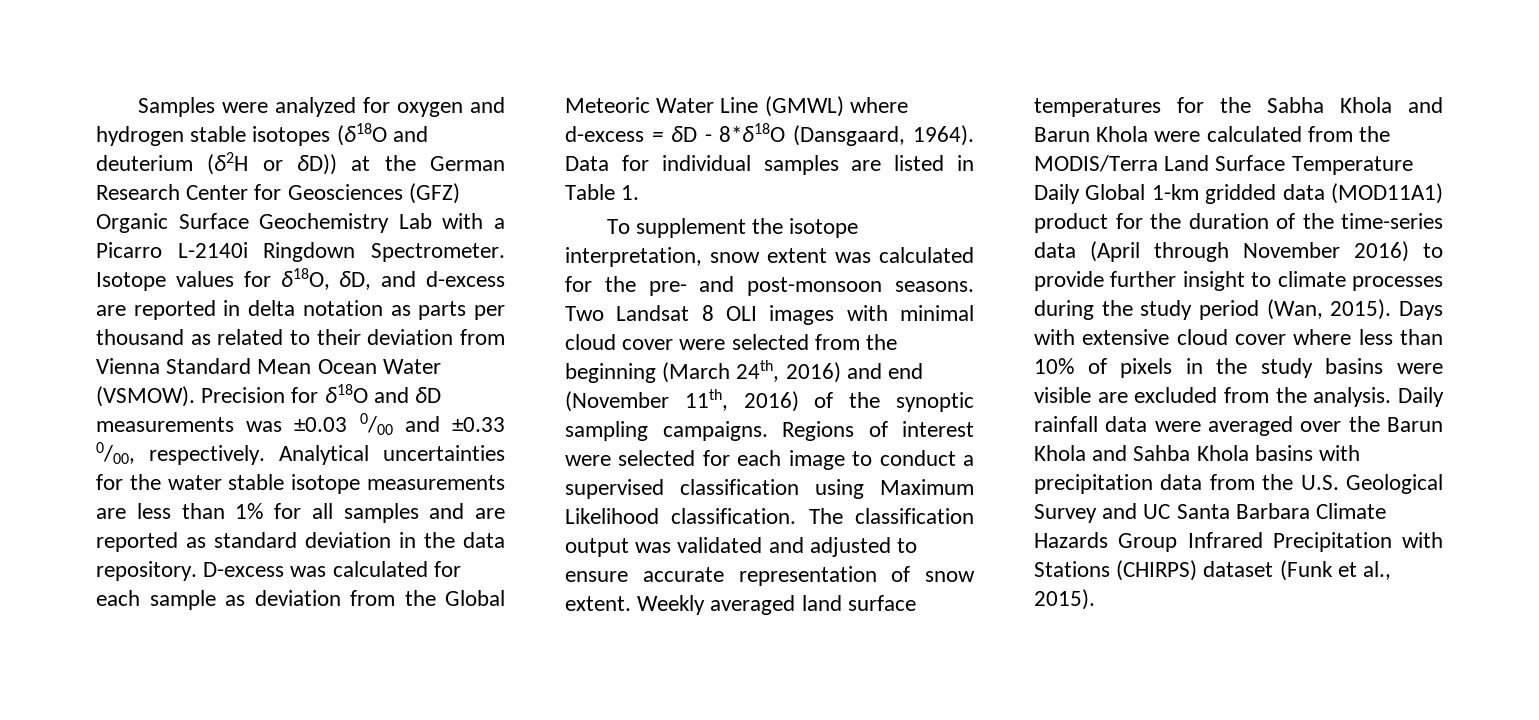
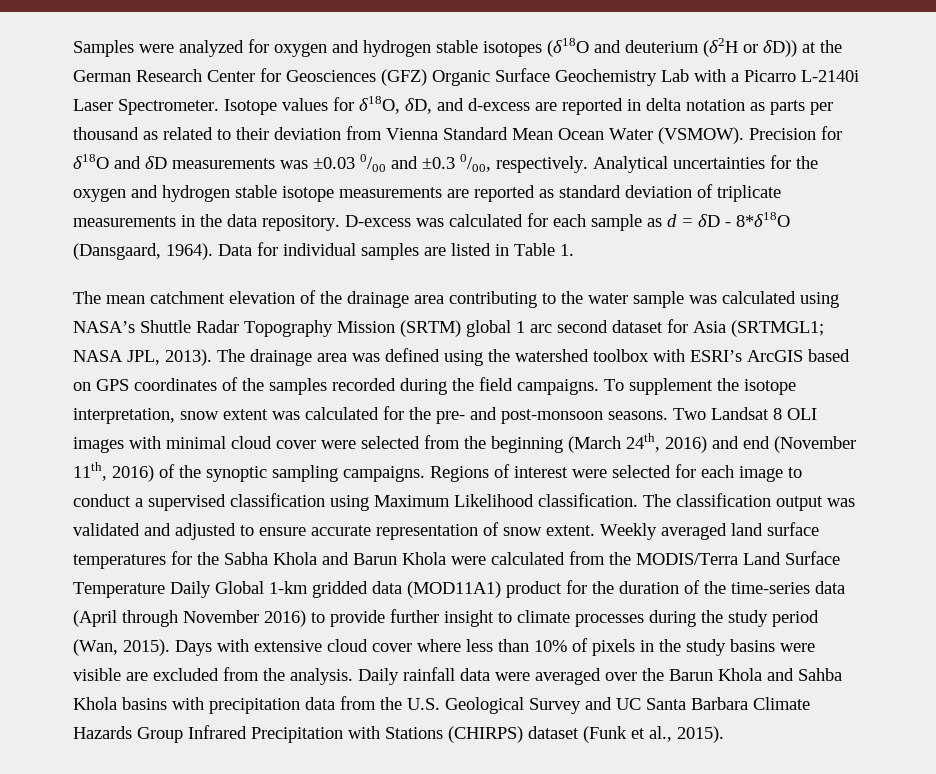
- Samples were analyzed for oxygen and hydrogen stable isotopes (δ18O and deuterium (δ2H or δD)) at the German Research Center for Geosciences (GFZ) Organic Surface Geochemistry Lab with a Picarro L-2140i Ringdown Spectrometer.
+ Samples were analyzed for oxygen and hydrogen stable isotopes (δ18O and deuterium (δ2H or δD)) at the German Research Center for Geosciences (GFZ) Organic Surface Geochemistry Lab with a Picarro L-2140i Laser Spectrometer.
- Precision for δ18O and δD measurements was ±0.03 0/00 and ±0.33 0/00, respectively.
+ Precision for δ18O and δD measurements was ±0.03 0/00 and ±0.3 0/00, respectively.
- Analytical uncertainties for the water stable isotope measurements are less than 1% for all samples and are reported as standard deviation in the data repository.
+ Analytical uncertainties for the oxygen and hydrogen stable isotope measurements are reported as standard deviation of triplicate measurements in the data repository.
- D-excess was calculated for each sample as deviation from the Global Meteoric Water Line (GMWL) where d-excess = δD - 8*δ18O (Dansgaard, 1964).
+ D-excess was calculated for each sample as d = δD - 8*δ18O (Dansgaard, 1964).
+ The mean catchment elevation of the drainage area contributing to the water sample was calculated using NASA’s Shuttle Radar Topography Mission (SRTM) global 1 arc second dataset for Asia (SRTMGL1; NASA JPL, 2013). The drainage area was defined using the watershed toolbox with ESRI’s ArcGIS based on GPS coordinates of the samples recorded during the field campaigns.

